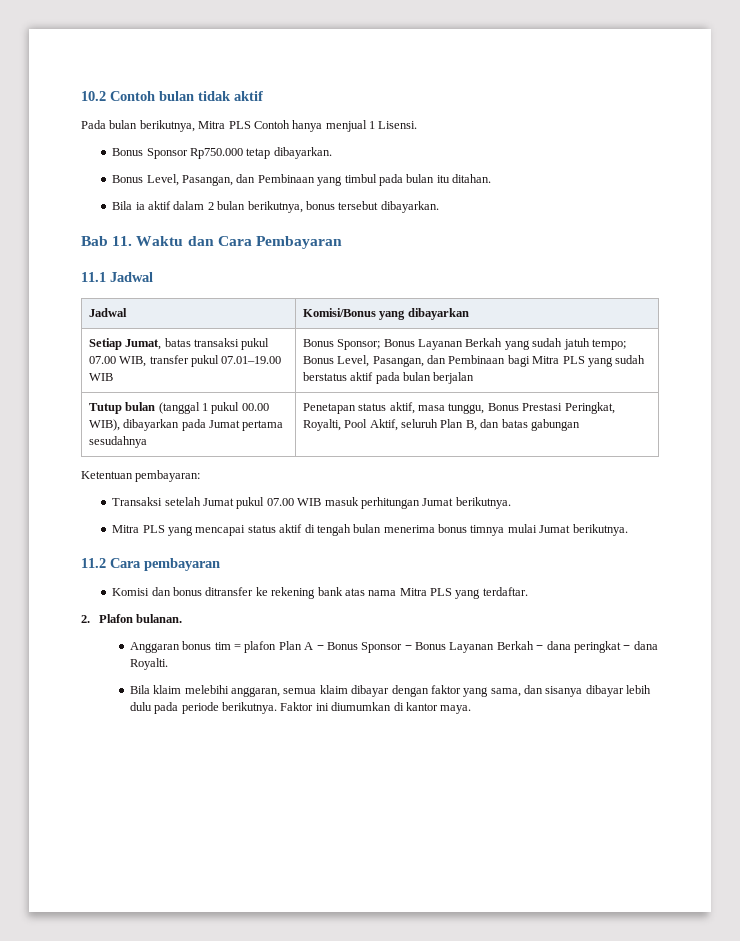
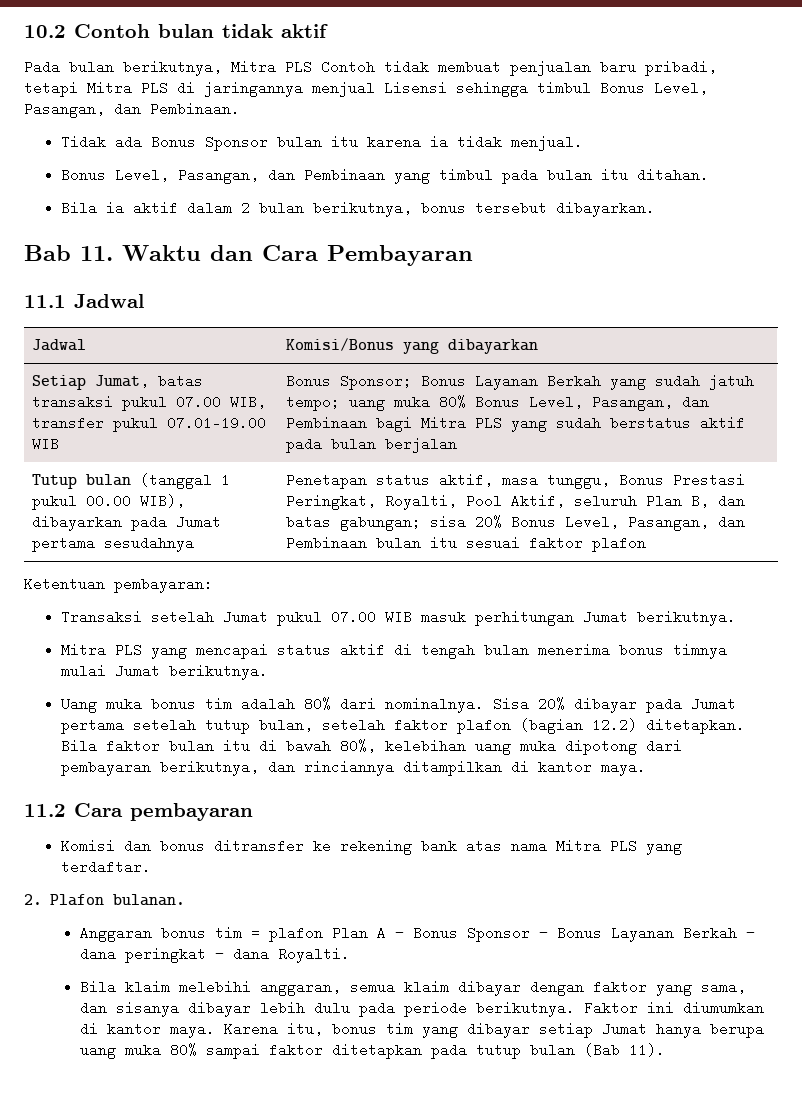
- Pada bulan berikutnya, Mitra PLS Contoh hanya menjual 1 Lisensi.
- Bonus Sponsor Rp750.000 tetap dibayarkan.
+ Pada bulan berikutnya, Mitra PLS Contoh tidak membuat penjualan baru pribadi, tetapi Mitra PLS di jaringannya menjual Lisensi sehingga timbul Bonus Level, Pasangan, dan Pembinaan.
+ Tidak ada Bonus Sponsor bulan itu karena ia tidak menjual.
- Setiap Jumat, batas transaksi pukul 07.00 WIB, transfer pukul 07.01–19.00 WIB | Bonus Sponsor; Bonus Layanan Berkah yang sudah jatuh tempo; Bonus Level, Pasangan, dan Pembinaan bagi Mitra PLS yang sudah berstatus aktif pada bulan berjalan
+ Setiap Jumat, batas transaksi pukul 07.00 WIB, transfer pukul 07.01–19.00 WIB | Bonus Sponsor; Bonus Layanan Berkah yang sudah jatuh tempo; uang muka 80% Bonus Level, Pasangan, dan Pembinaan bagi Mitra PLS yang sudah berstatus aktif pada bulan berjalan
- Penetapan status aktif, masa tunggu, Bonus Prestasi Peringkat, Royalti, Pool Aktif, seluruh Plan B, dan batas gabungan
+ Penetapan status aktif, masa tunggu, Bonus Prestasi Peringkat, Royalti, Pool Aktif, seluruh Plan B, dan batas gabungan; sisa 20% Bonus Level, Pasangan, dan Pembinaan bulan itu sesuai faktor plafon
+ Uang muka bonus tim adalah 80% dari nominalnya. Sisa 20% dibayar pada Jumat pertama setelah tutup bulan, setelah faktor plafon (bagian 12.2) ditetapkan. Bila faktor bulan itu di bawah 80%, kelebihan uang muka dipotong dari pembayaran berikutnya, dan rinciannya ditampilkan di kantor maya.
+ Karena itu, bonus tim yang dibayar setiap Jumat hanya berupa uang muka 80% sampai faktor ditetapkan pada tutup bulan (Bab 11).

